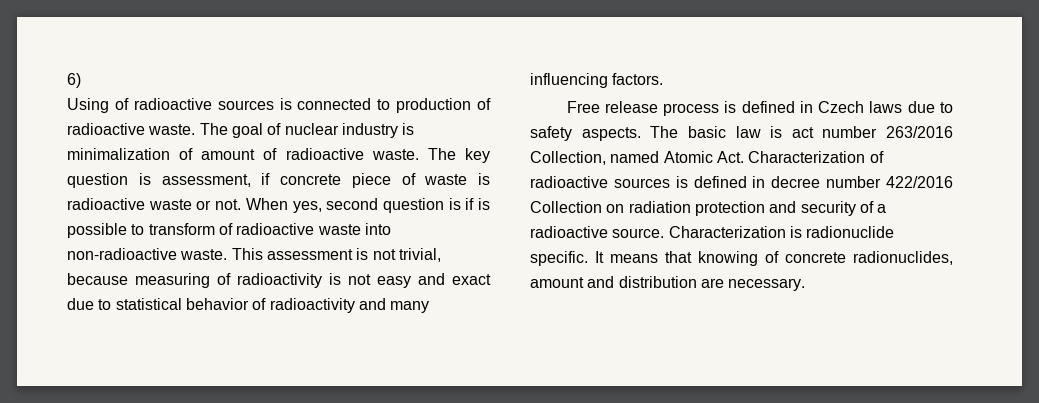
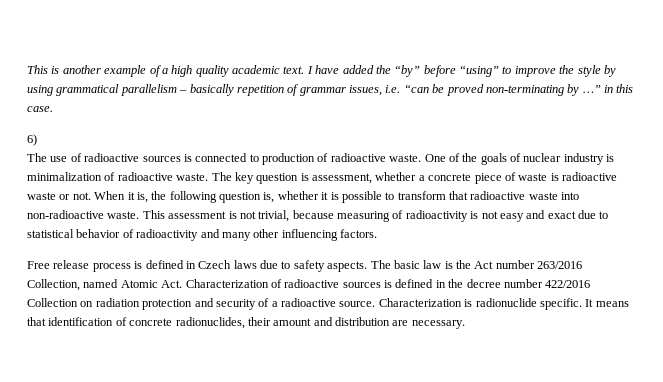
+ This is another example of a high quality academic text. I have added the “by” before “using” to improve the style by using grammatical parallelism – basically repetition of grammar issues, i.e. “can be proved non-terminating by …” in this case.
- Using of radioactive sources is connected to production of radioactive waste.
+ The use of radioactive sources is connected to production of radioactive waste.
- The goal of nuclear industry is minimalization of amount of radioactive waste.
+ One of the goals of nuclear industry is minimalization of radioactive waste.
- The key question is assessment, if concrete piece of waste is radioactive waste or not.
+ The key question is assessment, whether a concrete piece of waste is radioactive waste or not.
- When yes, second question is if is possible to transform of radioactive waste into non-radioactive waste.
+ When it is, the following question is, whether it is possible to transform that radioactive waste into non-radioactive waste.
- This assessment is not trivial, because measuring of radioactivity is not easy and exact due to statistical behavior of radioactivity and many influencing factors.
+ This assessment is not trivial, because measuring of radioactivity is not easy and exact due to statistical behavior of radioactivity and many other influencing factors.
- The basic law is act number 263/2016 Collection, named Atomic Act. Characterization of radioactive sources is defined in decree number 422/2016 Collection on radiation protection and security of a radioactive source.
+ The basic law is the Act number 263/2016 Collection, named Atomic Act. Characterization of radioactive sources is defined in the decree number 422/2016 Collection on radiation protection and security of a radioactive source.
- It means that knowing of concrete radionuclides, amount and distribution are necessary.
+ It means that identification of concrete radionuclides, their amount and distribution are necessary.

